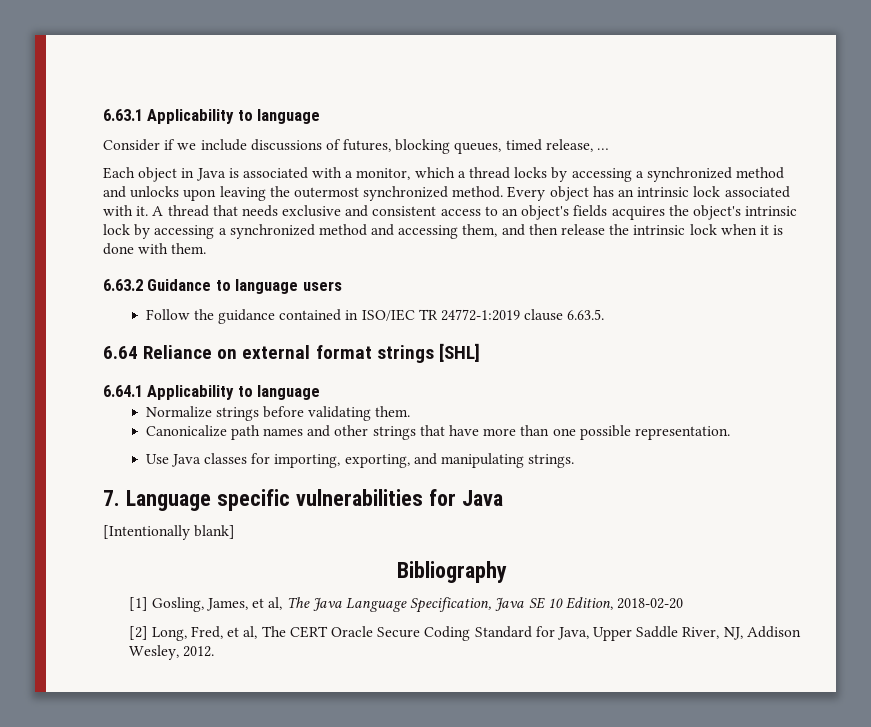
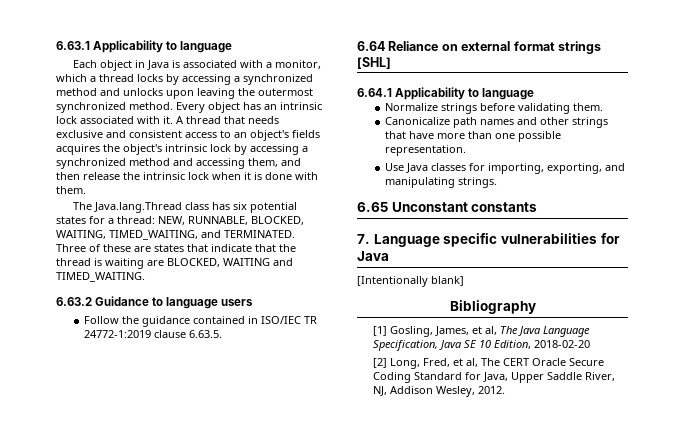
- Consider if we include discussions of futures, blocking queues, timed release, …
+ The Java.lang.Thread class has six potential states for a thread: NEW, RUNNABLE, BLOCKED, WAITING, TIMED_WAITING, and TERMINATED. Three of these are states that indicate that the thread is waiting are BLOCKED, WAITING and TIMED_WAITING.
+ 6.65 Unconstant constants

